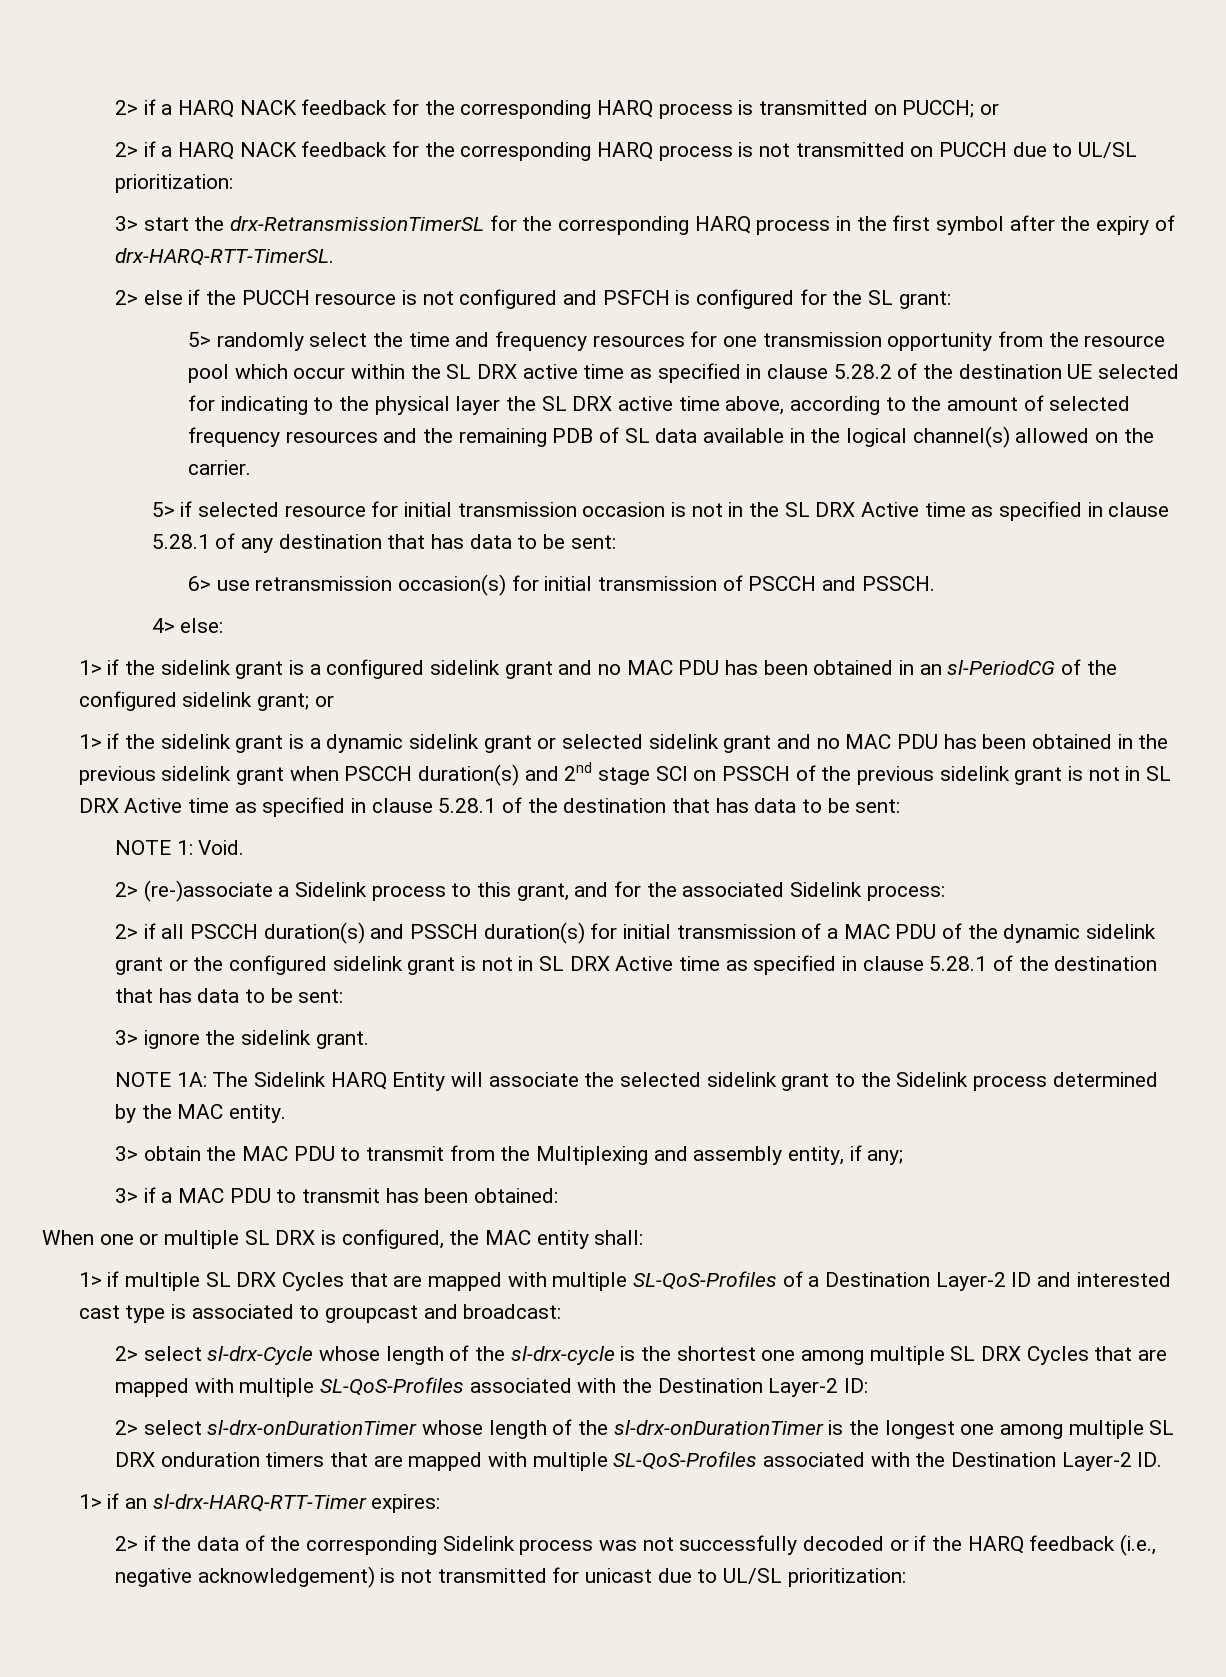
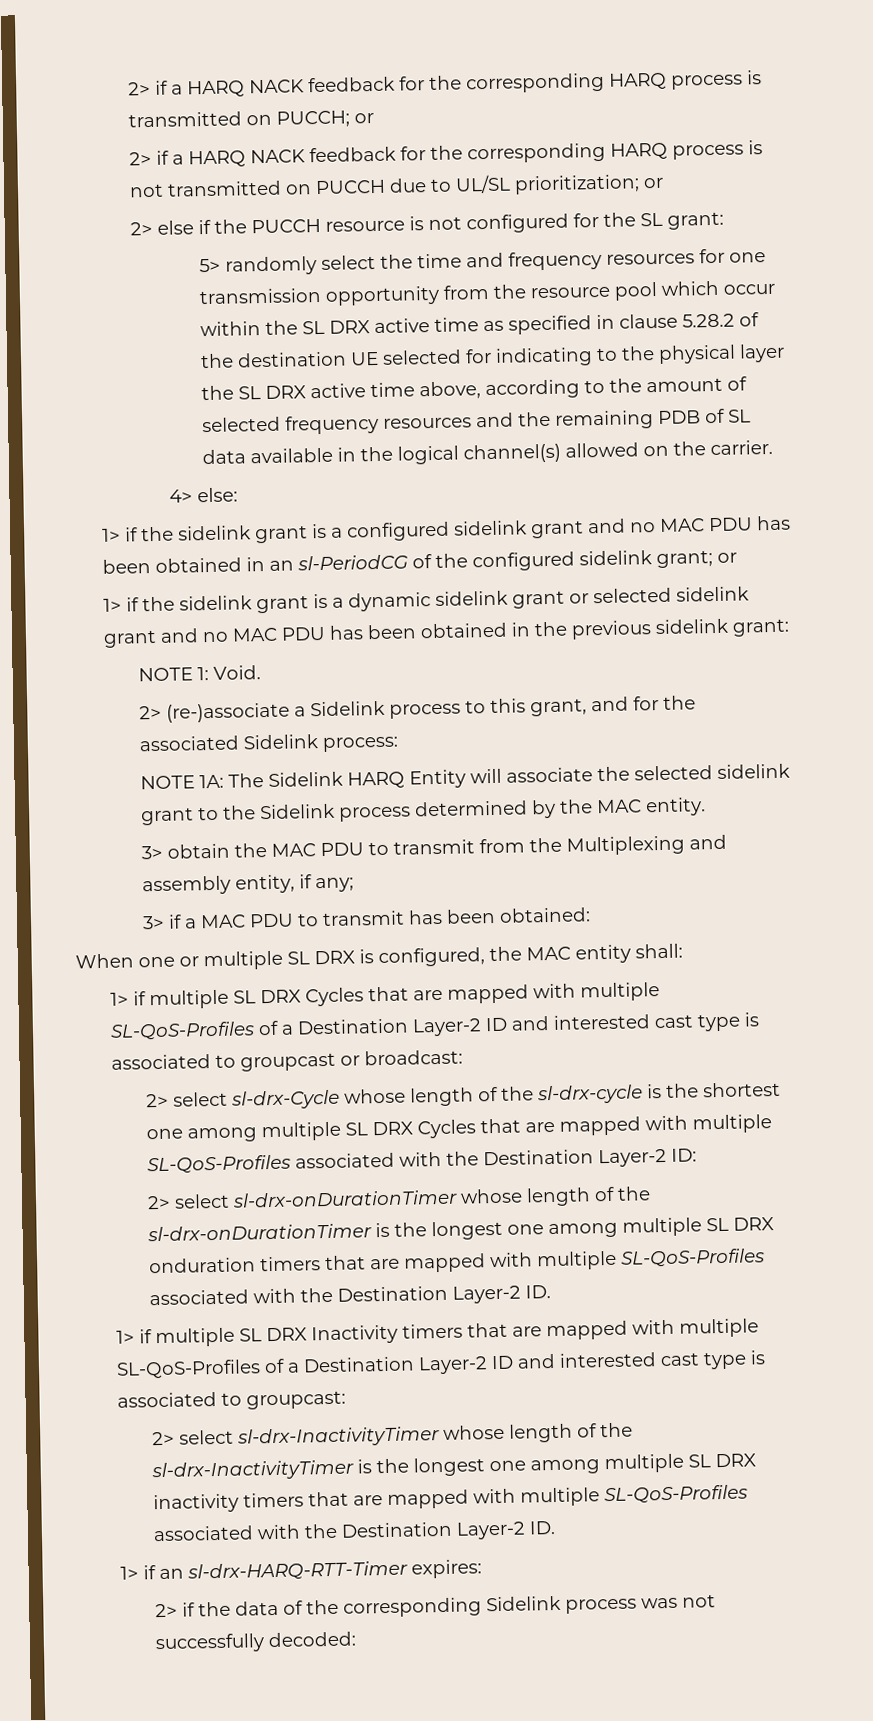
- 2> if a HARQ NACK feedback for the corresponding HARQ process is not transmitted on PUCCH due to UL/SL prioritization:
- 3> start the drx-RetransmissionTimerSL for the corresponding HARQ process in the first symbol after the expiry of drx-HARQ-RTT-TimerSL.
+ 2> if a HARQ NACK feedback for the corresponding HARQ process is not transmitted on PUCCH due to UL/SL prioritization; or
- 2> else if the PUCCH resource is not configured and PSFCH is configured for the SL grant:
+ 2> else if the PUCCH resource is not configured for the SL grant:
- 5> if selected resource for initial transmission occasion is not in the SL DRX Active time as specified in clause 5.28.1 of any destination that has data to be sent:
- 6> use retransmission occasion(s) for initial transmission of PSCCH and PSSCH.
- 1> if the sidelink grant is a dynamic sidelink grant or selected sidelink grant and no MAC PDU has been obtained in the previous sidelink grant when PSCCH duration(s) and 2nd stage SCI on PSSCH of the previous sidelink grant is not in SL DRX Active time as specified in clause 5.28.1 of the destination that has data to be sent:
+ 1> if the sidelink grant is a dynamic sidelink grant or selected sidelink grant and no MAC PDU has been obtained in the previous sidelink grant:
- 2> if all PSCCH duration(s) and PSSCH duration(s) for initial transmission of a MAC PDU of the dynamic sidelink grant or the configured sidelink grant is not in SL DRX Active time as specified in clause 5.28.1 of the destination that has data to be sent:
- 3> ignore the sidelink grant.
- 1> if multiple SL DRX Cycles that are mapped with multiple SL-QoS-Profiles of a Destination Layer-2 ID and interested cast type is associated to groupcast and broadcast:
+ 1> if multiple SL DRX Cycles that are mapped with multiple SL-QoS-Profiles of a Destination Layer-2 ID and interested cast type is associated to groupcast or broadcast:
+ 1> if multiple SL DRX Inactivity timers that are mapped with multiple SL-QoS-Profiles of a Destination Layer-2 ID and interested cast type is associated to groupcast:
+ 2> select sl-drx-InactivityTimer whose length of the sl-drx-InactivityTimer is the longest one among multiple SL DRX inactivity timers that are mapped with multiple SL-QoS-Profiles associated with the Destination Layer-2 ID.
- 2> if the data of the corresponding Sidelink process was not successfully decoded or if the HARQ feedback (i.e., negative acknowledgement) is not transmitted for unicast due to UL/SL prioritization:
+ 2> if the data of the corresponding Sidelink process was not successfully decoded:

